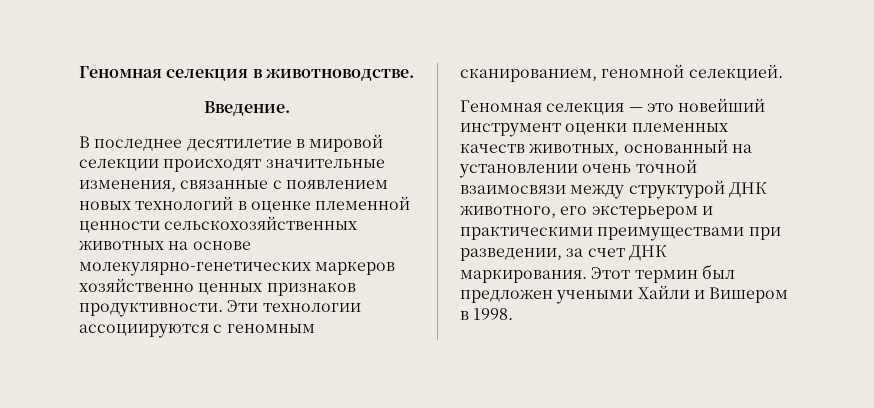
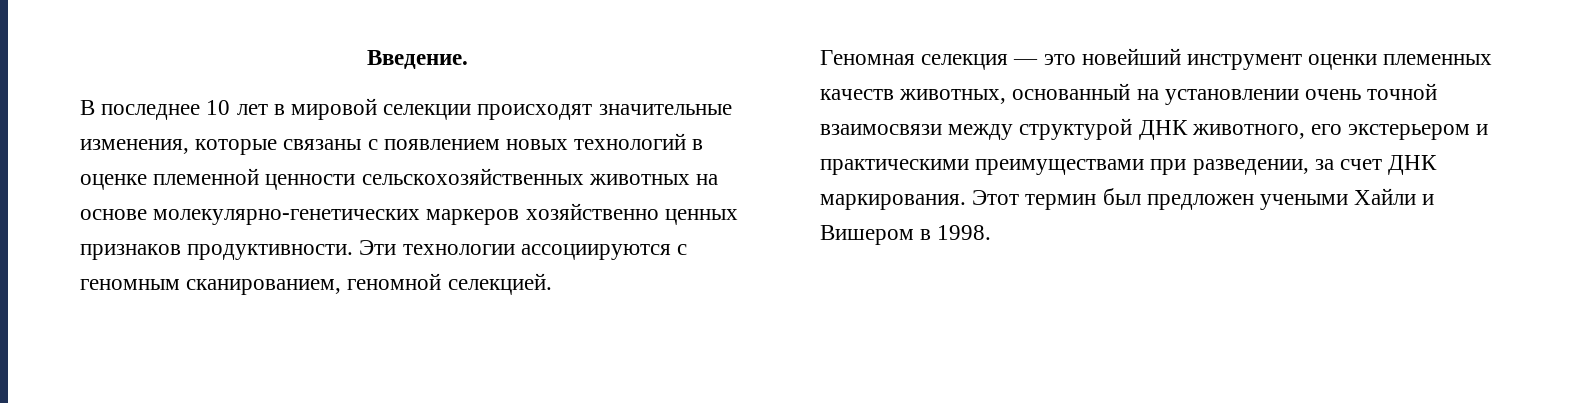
- Геномная селекция в животноводстве.
- В последнее десятилетие в мировой селекции происходят значительные изменения, связанные с появлением новых технологий в оценке племенной ценности сельскохозяйственных животных на основе молекулярно-генетических маркеров хозяйственно ценных признаков продуктивности.
+ В последнее 10 лет в мировой селекции происходят значительные изменения, которые связаны с появлением новых технологий в оценке племенной ценности сельскохозяйственных животных на основе молекулярно-генетических маркеров хозяйственно ценных признаков продуктивности.

